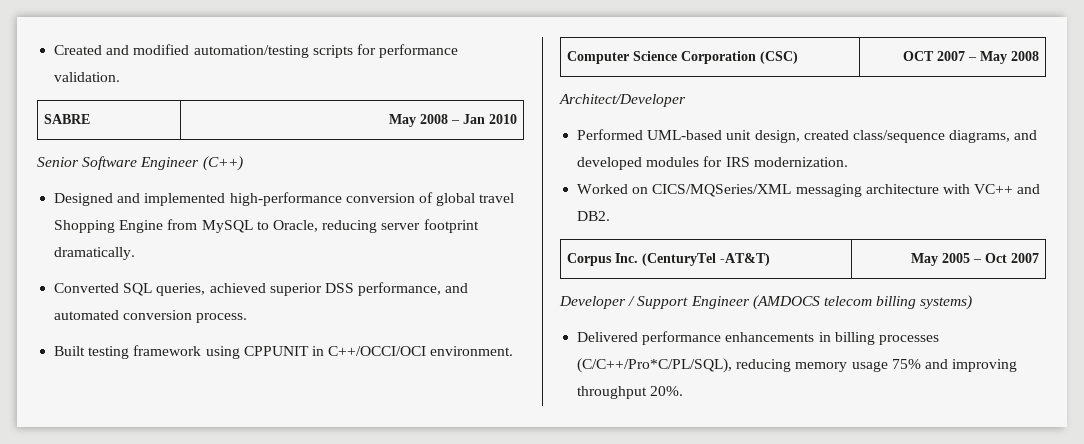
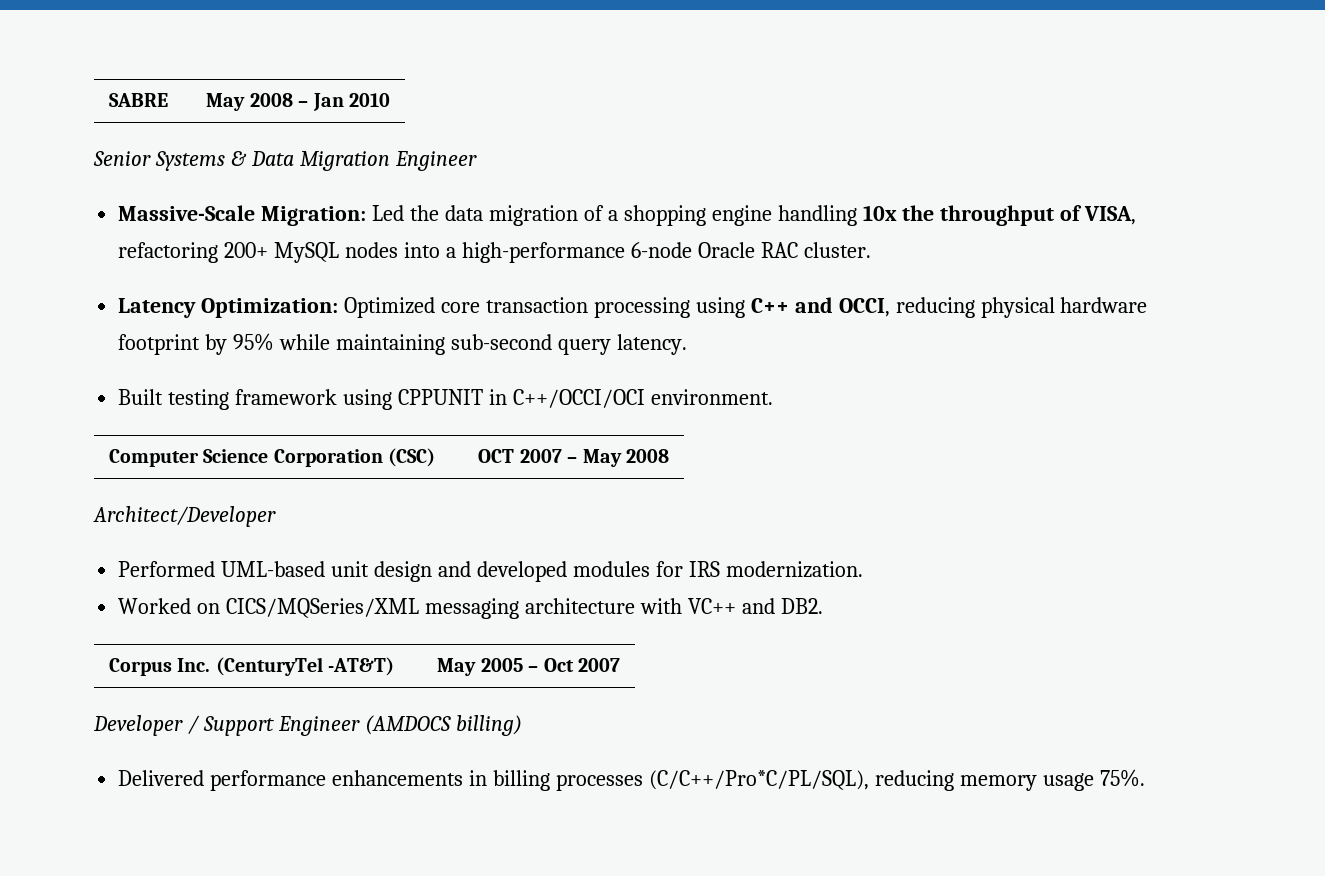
- Created and modified automation/testing scripts for performance validation.
- Senior Software Engineer (C++)
- Designed and implemented high-performance conversion of global travel Shopping Engine from MySQL to Oracle, reducing server footprint dramatically.
- Converted SQL queries, achieved superior DSS performance, and automated conversion process.
+ Senior Systems & Data Migration Engineer
+ Massive-Scale Migration: Led the data migration of a shopping engine handling 10x the throughput of VISA, refactoring 200+ MySQL nodes into a high-performance 6-node Oracle RAC cluster.
+ Latency Optimization: Optimized core transaction processing using C++ and OCCI, reducing physical hardware footprint by 95% while maintaining sub-second query latency.
- Performed UML-based unit design, created class/sequence diagrams, and developed modules for IRS modernization.
+ Performed UML-based unit design and developed modules for IRS modernization.
- Developer / Support Engineer (AMDOCS telecom billing systems)
+ Developer / Support Engineer (AMDOCS billing)
- Delivered performance enhancements in billing processes (C/C++/Pro*C/PL/SQL), reducing memory usage 75% and improving throughput 20%.
+ Delivered performance enhancements in billing processes (C/C++/Pro*C/PL/SQL), reducing memory usage 75%.

